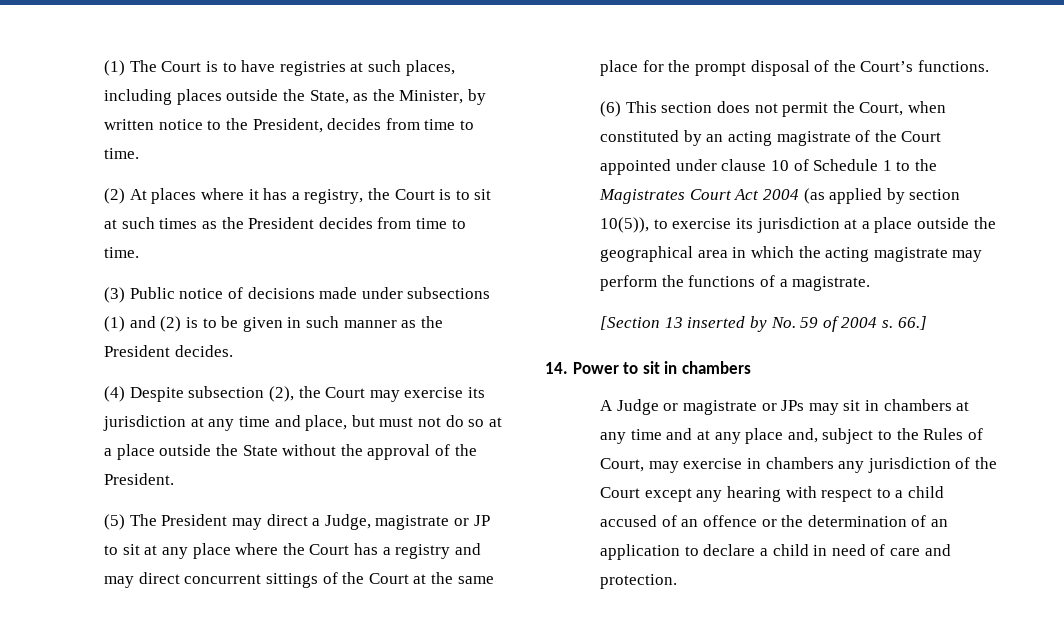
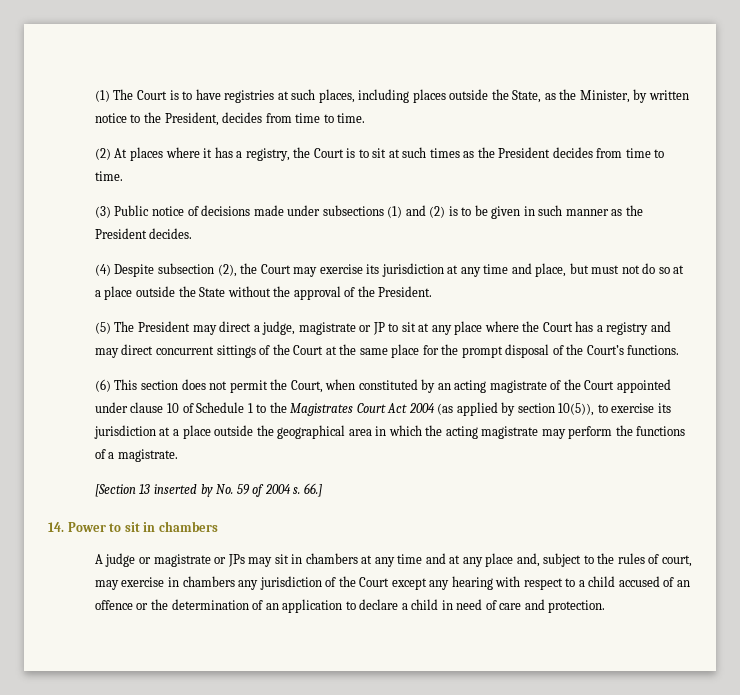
- (5) The President may direct a Judge, magistrate or JP to sit at any place where the Court has a registry and may direct concurrent sittings of the Court at the same place for the prompt disposal of the Court’s functions.
+ (5) The President may direct a judge, magistrate or JP to sit at any place where the Court has a registry and may direct concurrent sittings of the Court at the same place for the prompt disposal of the Court’s functions.
- A Judge or magistrate or JPs may sit in chambers at any time and at any place and, subject to the Rules of Court, may exercise in chambers any jurisdiction of the Court except any hearing with respect to a child accused of an offence or the determination of an application to declare a child in need of care and protection.
+ A judge or magistrate or JPs may sit in chambers at any time and at any place and, subject to the rules of court, may exercise in chambers any jurisdiction of the Court except any hearing with respect to a child accused of an offence or the determination of an application to declare a child in need of care and protection.

